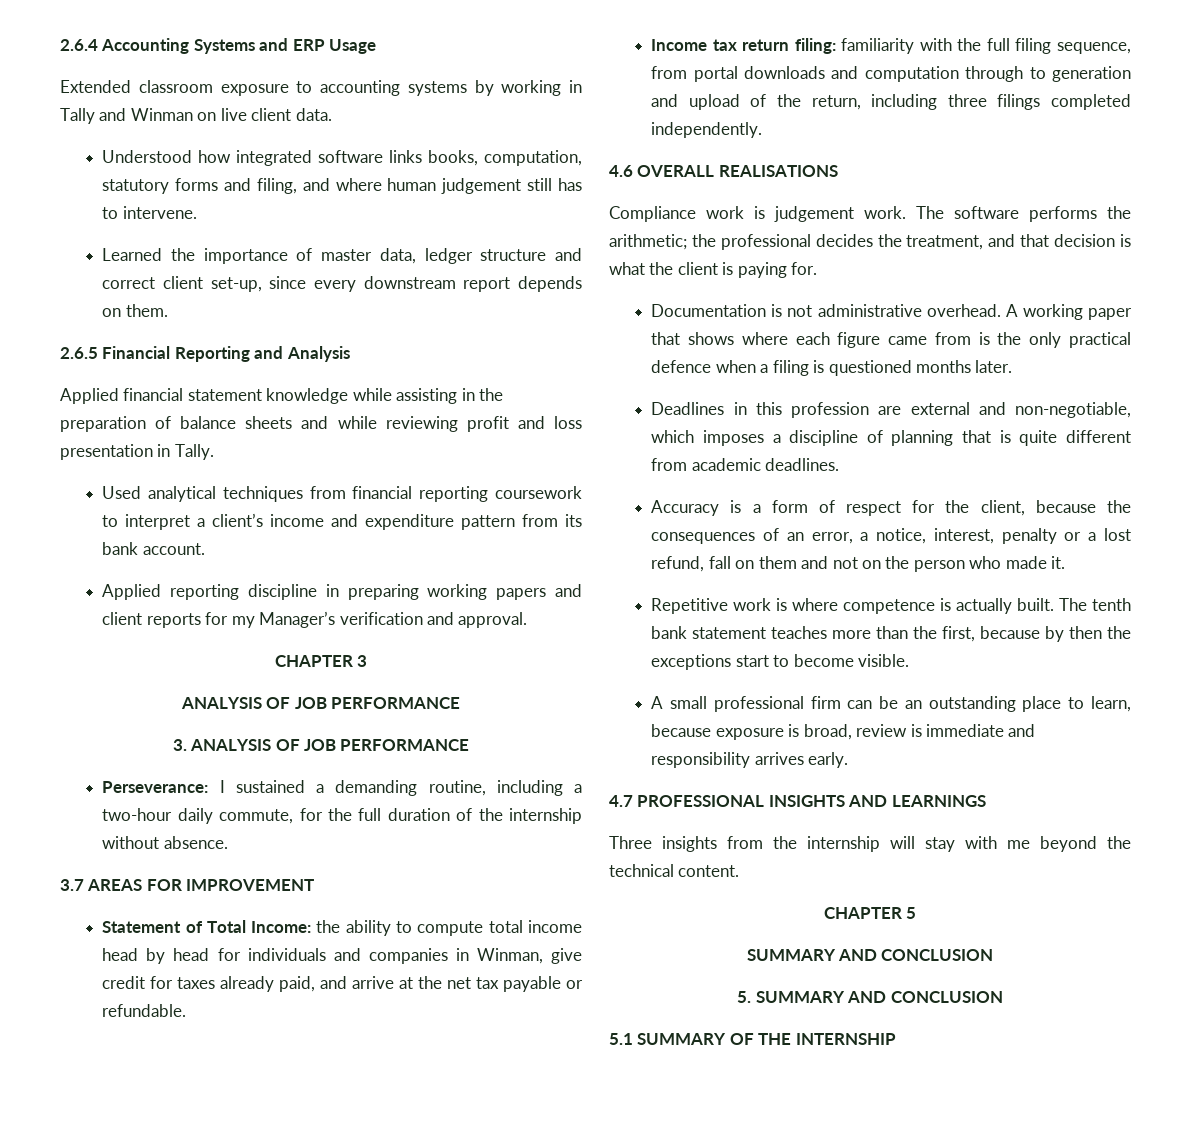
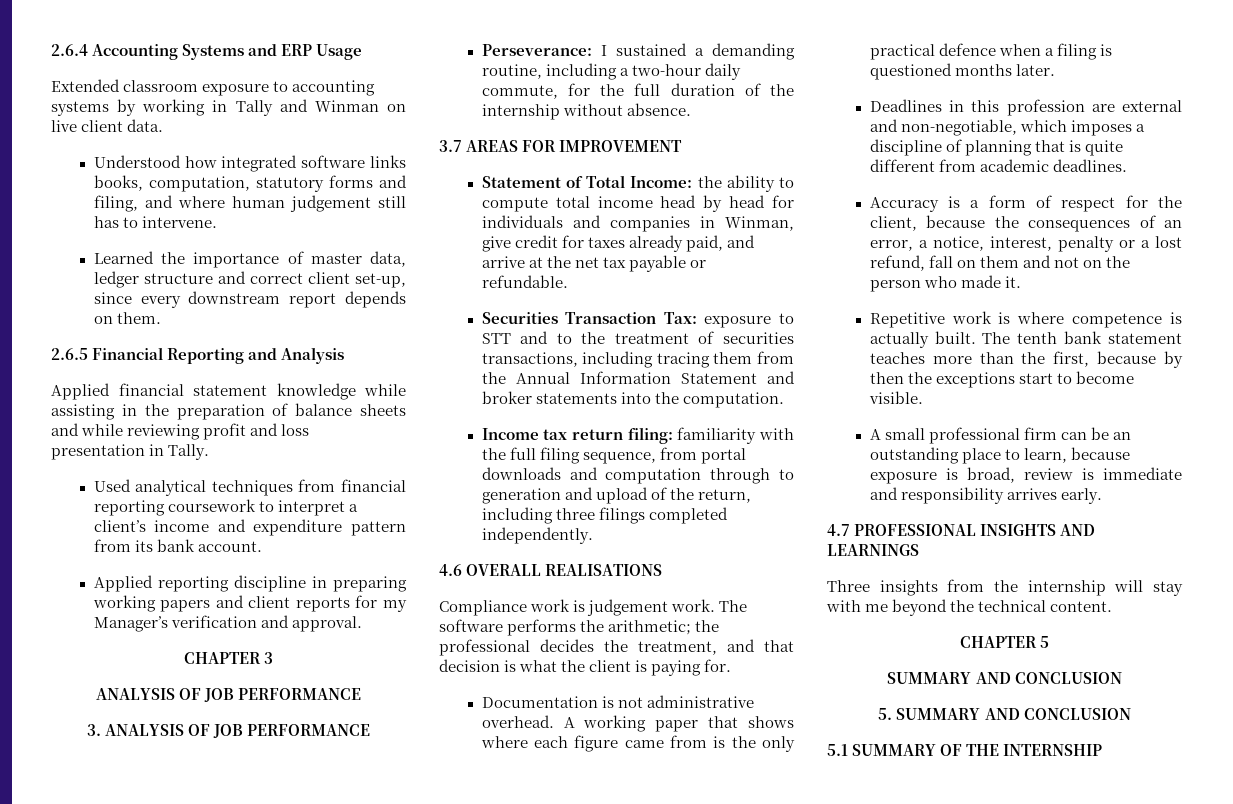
+ Securities Transaction Tax: exposure to STT and to the treatment of securities transactions, including tracing them from the Annual Information Statement and broker statements into the computation.

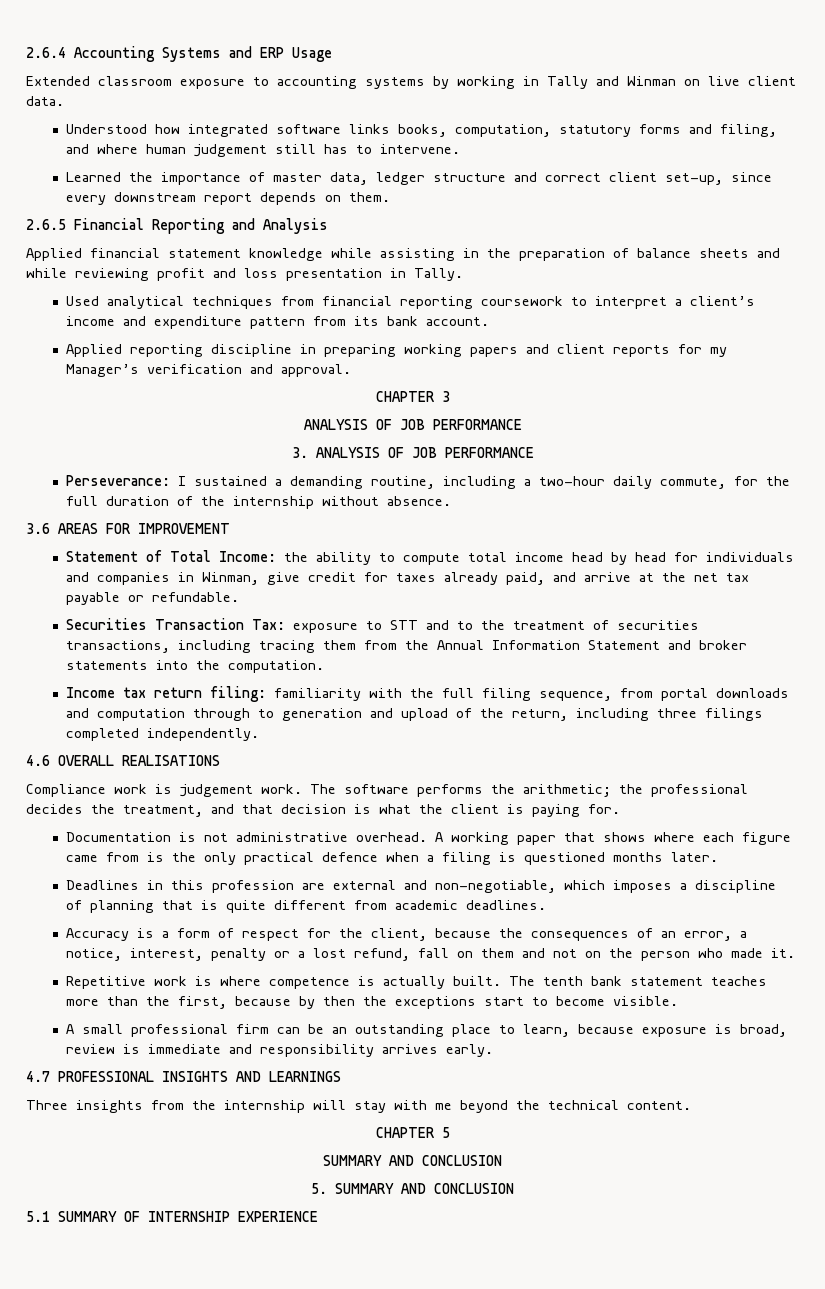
- 3.7 AREAS FOR IMPROVEMENT
+ 3.6 AREAS FOR IMPROVEMENT
- 5.1 SUMMARY OF THE INTERNSHIP
+ 5.1 SUMMARY OF INTERNSHIP EXPERIENCE

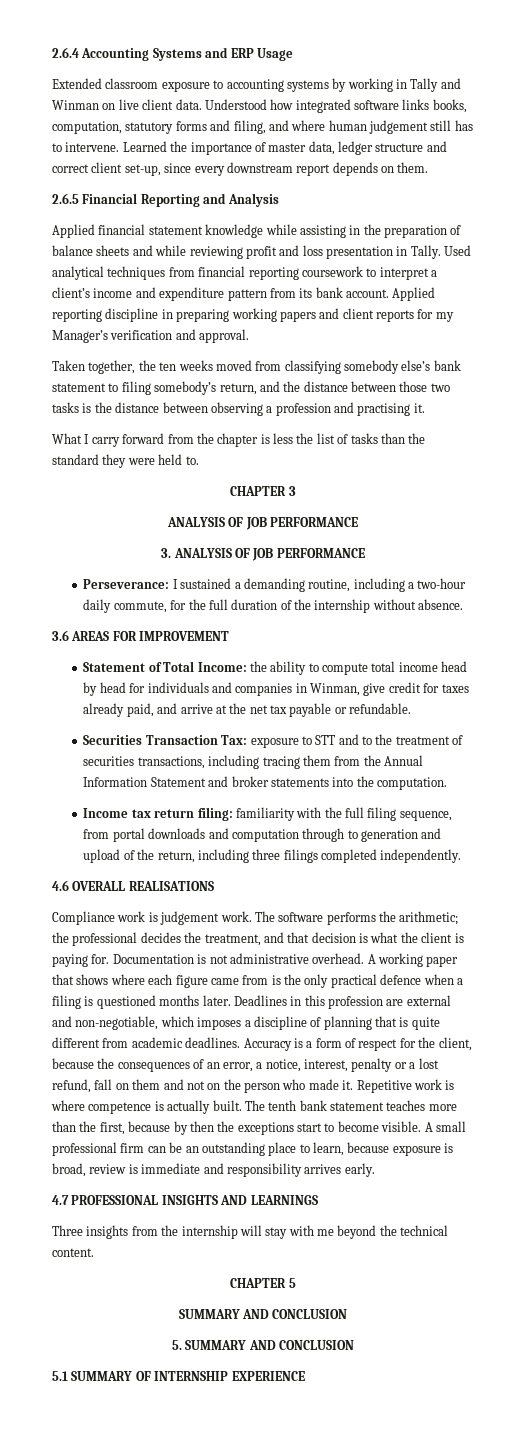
- Extended classroom exposure to accounting systems by working in Tally and Winman on live client data.
- Understood how integrated software links books, computation, statutory forms and filing, and where human judgement still has to intervene.
- Learned the importance of master data, ledger structure and correct client set-up, since every downstream report depends on them.
+ Extended classroom exposure to accounting systems by working in Tally and Winman on live client data. Understood how integrated software links books, computation, statutory forms and filing, and where human judgement still has to intervene. Learned the importance of master data, ledger structure and correct client set-up, since every downstream report depends on them.
- Applied financial statement knowledge while assisting in the preparation of balance sheets and while reviewing profit and loss presentation in Tally.
- Used analytical techniques from financial reporting coursework to interpret a client’s income and expenditure pattern from its bank account.
- Applied reporting discipline in preparing working papers and client reports for my Manager’s verification and approval.
+ Applied financial statement knowledge while assisting in the preparation of balance sheets and while reviewing profit and loss presentation in Tally. Used analytical techniques from financial reporting coursework to interpret a client’s income and expenditure pattern from its bank account. Applied reporting discipline in preparing working papers and client reports for my Manager’s verification and approval.
+ Taken together, the ten weeks moved from classifying somebody else’s bank statement to filing somebody’s return, and the distance between those two tasks is the distance between observing a profession and practising it.
+ What I carry forward from the chapter is less the list of tasks than the standard they were held to.
- The software performs the arithmetic; the professional decides the treatment, and that decision is what the client is paying for.
- Documentation is not administrative overhead.
+ The software performs the arithmetic; the professional decides the treatment, and that decision is what the client is paying for. Documentation is not administrative overhead.
- A working paper that shows where each figure came from is the only practical defence when a filing is questioned months later.
- Deadlines in this profession are external and non-negotiable, which imposes a discipline of planning that is quite different from academic deadlines.
- Accuracy is a form of respect for the client, because the consequences of an error, a notice, interest, penalty or a lost refund, fall on them and not on the person who made it.
- Repetitive work is where competence is actually built.
+ A working paper that shows where each figure came from is the only practical defence when a filing is questioned months later. Deadlines in this profession are external and non-negotiable, which imposes a discipline of planning that is quite different from academic deadlines. Accuracy is a form of respect for the client, because the consequences of an error, a notice, interest, penalty or a lost refund, fall on them and not on the person who made it. Repetitive work is where competence is actually built.
- The tenth bank statement teaches more than the first, because by then the exceptions start to become visible.
- A small professional firm can be an outstanding place to learn, because exposure is broad, review is immediate and responsibility arrives early.
+ The tenth bank statement teaches more than the first, because by then the exceptions start to become visible. A small professional firm can be an outstanding place to learn, because exposure is broad, review is immediate and responsibility arrives early.

